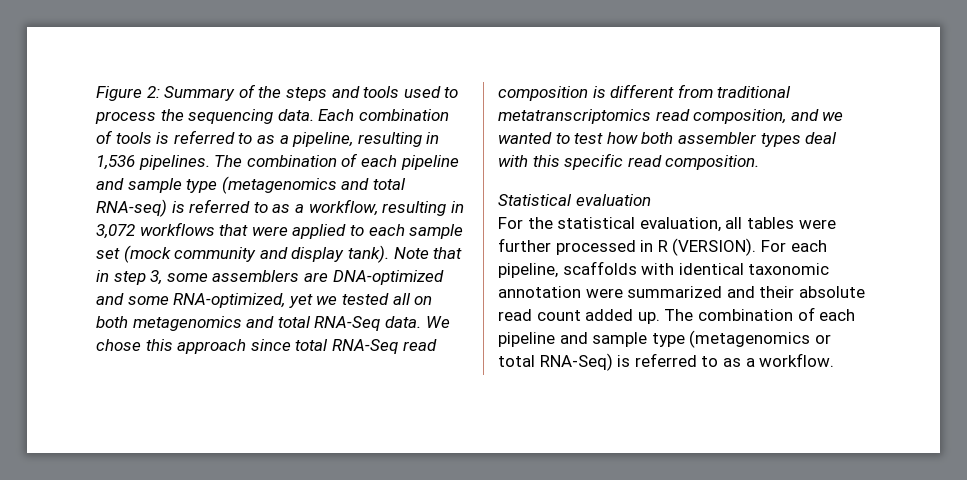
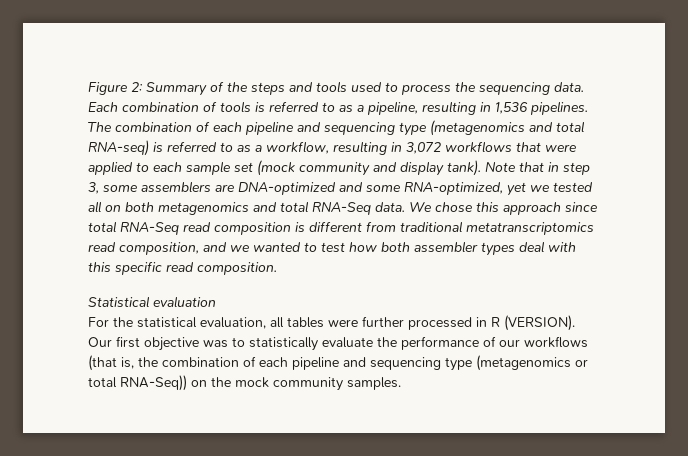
- The combination of each pipeline and sample type (metagenomics and total RNA-seq) is referred to as a workflow, resulting in 3,072 workflows that were applied to each sample set (mock community and display tank).
+ The combination of each pipeline and sequencing type (metagenomics and total RNA-seq) is referred to as a workflow, resulting in 3,072 workflows that were applied to each sample set (mock community and display tank).
- For each pipeline, scaffolds with identical taxonomic annotation were summarized and their absolute read count added up. The combination of each pipeline and sample type (metagenomics or total RNA-Seq) is referred to as a workflow.
+ Our first objective was to statistically evaluate the performance of our workflows (that is, the combination of each pipeline and sequencing type (metagenomics or total RNA-Seq)) on the mock community samples.

